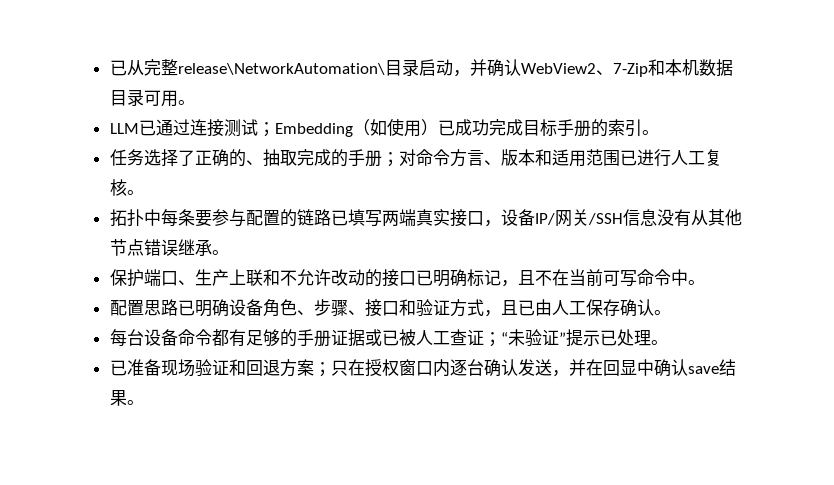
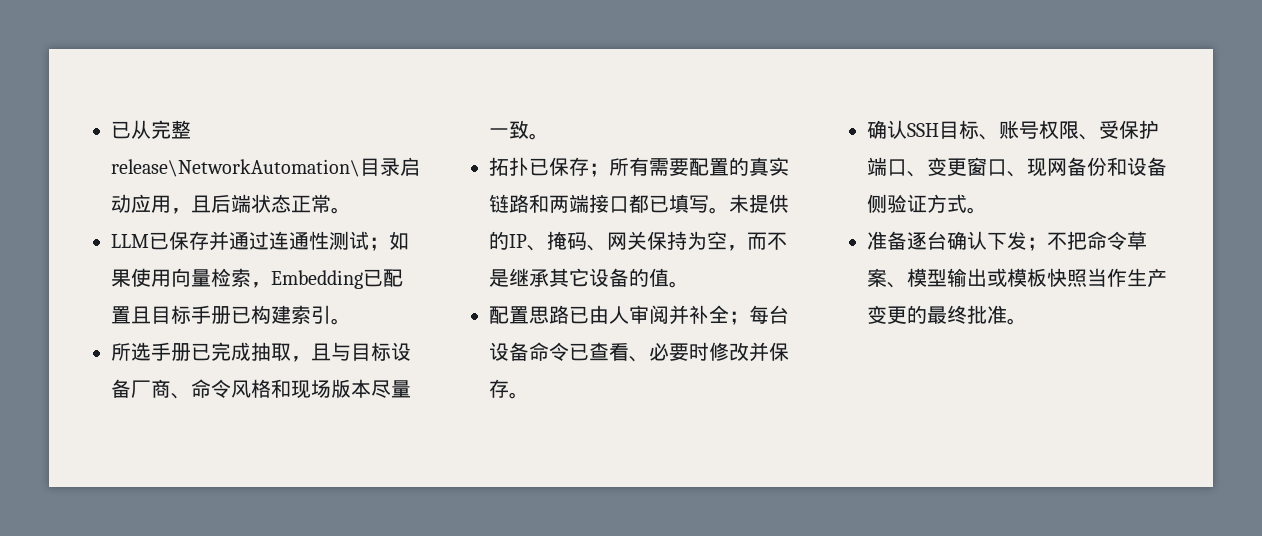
- 已从完整release\NetworkAutomation\目录启动，并确认WebView2、7-Zip和本机数据目录可用。
- LLM已通过连接测试；Embedding（如使用）已成功完成目标手册的索引。
+ 已从完整release\NetworkAutomation\目录启动应用，且后端状态正常。
+ LLM已保存并通过连通性测试；如果使用向量检索，Embedding已配置且目标手册已构建索引。
- 任务选择了正确的、抽取完成的手册；对命令方言、版本和适用范围已进行人工复核。
- 拓扑中每条要参与配置的链路已填写两端真实接口，设备IP/网关/SSH信息没有从其他节点错误继承。
- 保护端口、生产上联和不允许改动的接口已明确标记，且不在当前可写命令中。
- 配置思路已明确设备角色、步骤、接口和验证方式，且已由人工保存确认。
- 每台设备命令都有足够的手册证据或已被人工查证；“未验证”提示已处理。
- 已准备现场验证和回退方案；只在授权窗口内逐台确认发送，并在回显中确认save结果。
+ 所选手册已完成抽取，且与目标设备厂商、命令风格和现场版本尽量一致。
+ 拓扑已保存；所有需要配置的真实链路和两端接口都已填写。未提供的IP、掩码、网关保持为空，而不是继承其它设备的值。
+ 配置思路已由人审阅并补全；每台设备命令已查看、必要时修改并保存。
+ 确认SSH目标、账号权限、受保护端口、变更窗口、现网备份和设备侧验证方式。
+ 准备逐台确认下发；不把命令草案、模型输出或模板快照当作生产变更的最终批准。

